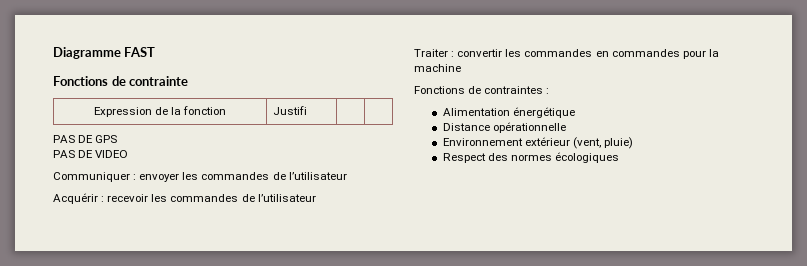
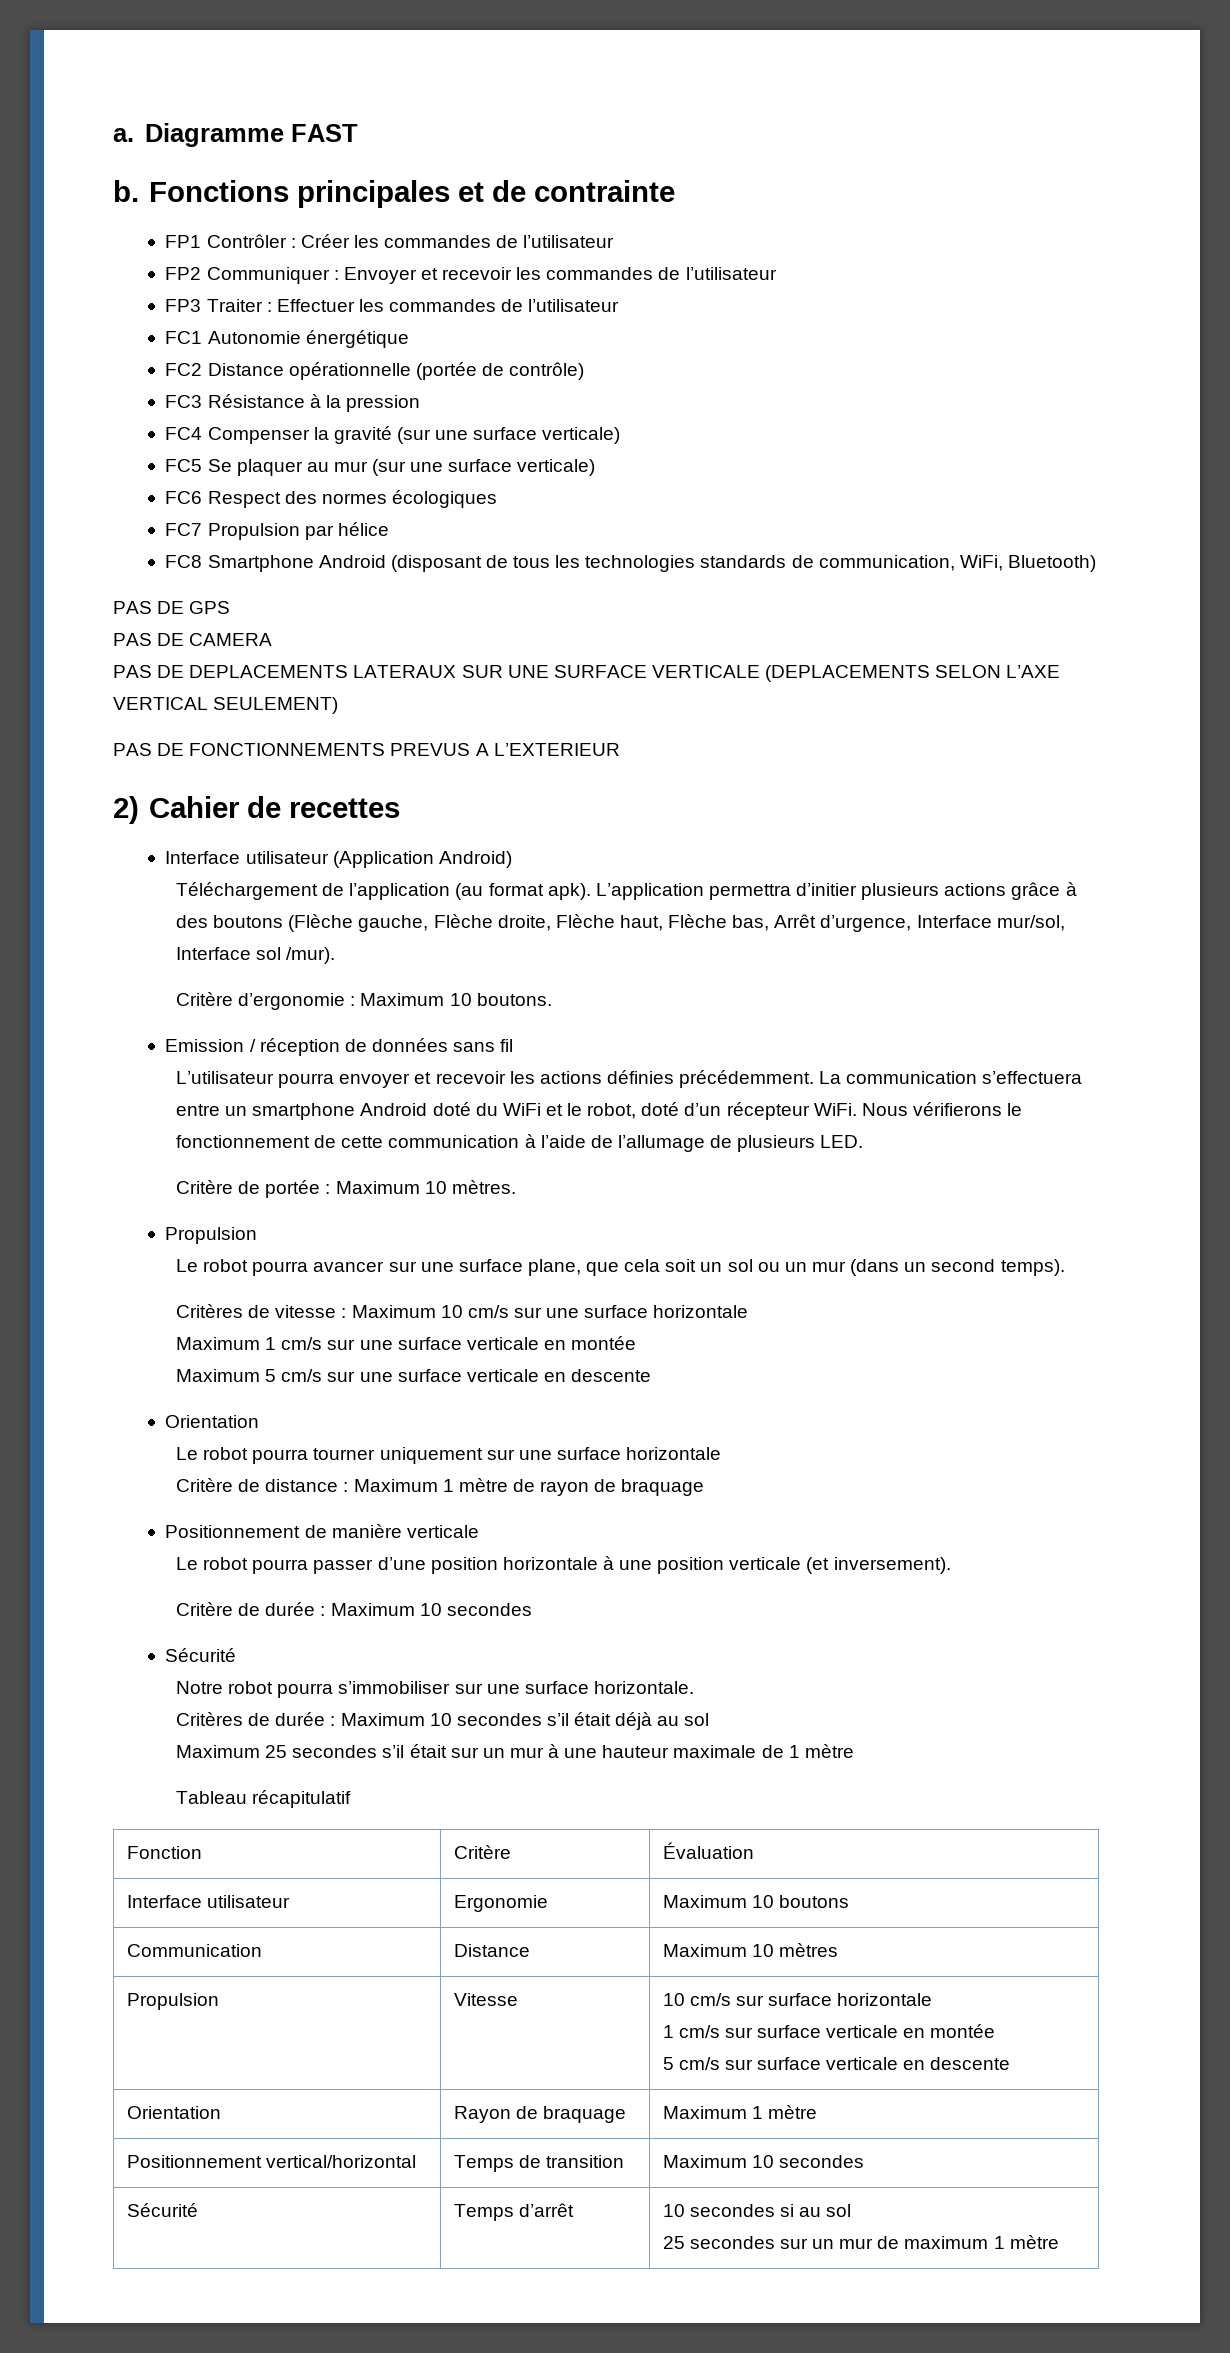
+ a.
- Fonctions de contrainte
- Expression de la fonction | Justifi | |
+ b. Fonctions principales et de contrainte
+ FP1 Contrôler : Créer les commandes de l’utilisateur
+ FP2 Communiquer : Envoyer et recevoir les commandes de l’utilisateur
+ FP3 Traiter : Effectuer les commandes de l’utilisateur
+ FC1 Autonomie énergétique
+ FC2 Distance opérationnelle (portée de contrôle)
+ FC3 Résistance à la pression
+ FC4 Compenser la gravité (sur une surface verticale)
+ FC5 Se plaquer au mur (sur une surface verticale)
+ FC6 Respect des normes écologiques
+ FC7 Propulsion par hélice
+ FC8 Smartphone Android (disposant de tous les technologies standards de communication, WiFi, Bluetooth)
- PAS DE VIDEO
- Communiquer : envoyer les commandes de l’utilisateur
- Acquérir : recevoir les commandes de l’utilisateur
- Traiter : convertir les commandes en commandes pour la machine
- Fonctions de contraintes :
- Alimentation énergétique
- Distance opérationnelle
- Environnement extérieur (vent, pluie)
- Respect des normes écologiques
+ PAS DE CAMERA
+ PAS DE DEPLACEMENTS LATERAUX SUR UNE SURFACE VERTICALE (DEPLACEMENTS SELON L’AXE VERTICAL SEULEMENT)
+ PAS DE FONCTIONNEMENTS PREVUS A L’EXTERIEUR
+ 2) Cahier de recettes
+ Interface utilisateur (Application Android)
+ Téléchargement de l’application (au format apk). L’application permettra d’initier plusieurs actions grâce à des boutons (Flèche gauche, Flèche droite, Flèche haut, Flèche bas, Arrêt d’urgence, Interface mur/sol, Interface sol /mur).
+ Critère d’ergonomie : Maximum 10 boutons.
+ Emission / réception de données sans fil
+ L’utilisateur pourra envoyer et recevoir les actions définies précédemment. La communication s’effectuera entre un smartphone Android doté du WiFi et le robot, doté d’un récepteur WiFi. Nous vérifierons le fonctionnement de cette communication à l’aide de l’allumage de plusieurs LED.
+ Critère de portée : Maximum 10 mètres.
+ Propulsion
+ Le robot pourra avancer sur une surface plane, que cela soit un sol ou un mur (dans un second temps).
+ Critères de vitesse : Maximum 10 cm/s sur une surface horizontale
+ Maximum 1 cm/s sur une surface verticale en montée
+ Maximum 5 cm/s sur une surface verticale en descente
+ Orientation
+ Le robot pourra tourner uniquement sur une surface horizontale
+ Critère de distance : Maximum 1 mètre de rayon de braquage
+ Positionnement de manière verticale
+ Le robot pourra passer d’une position horizontale à une position verticale (et inversement).
+ Critère de durée : Maximum 10 secondes
+ Sécurité
+ Notre robot pourra s’immobiliser sur une surface horizontale.
+ Critères de durée : Maximum 10 secondes s’il était déjà au sol
+ Maximum 25 secondes s’il était sur un mur à une hauteur maximale de 1 mètre
+ Tableau récapitulatif
+ Fonction | Critère | Évaluation
+ Interface utilisateur | Ergonomie | Maximum 10 boutons
+ Communication | Distance | Maximum 10 mètres
+ Propulsion | Vitesse | 10 cm/s sur surface horizontale
+ 1 cm/s sur surface verticale en montée
+ 5 cm/s sur surface verticale en descente
+ Orientation | Rayon de braquage | Maximum 1 mètre
+ Positionnement vertical/horizontal | Temps de transition | Maximum 10 secondes
+ Sécurité | Temps d’arrêt | 10 secondes si au sol
+ 25 secondes sur un mur de maximum 1 mètre

